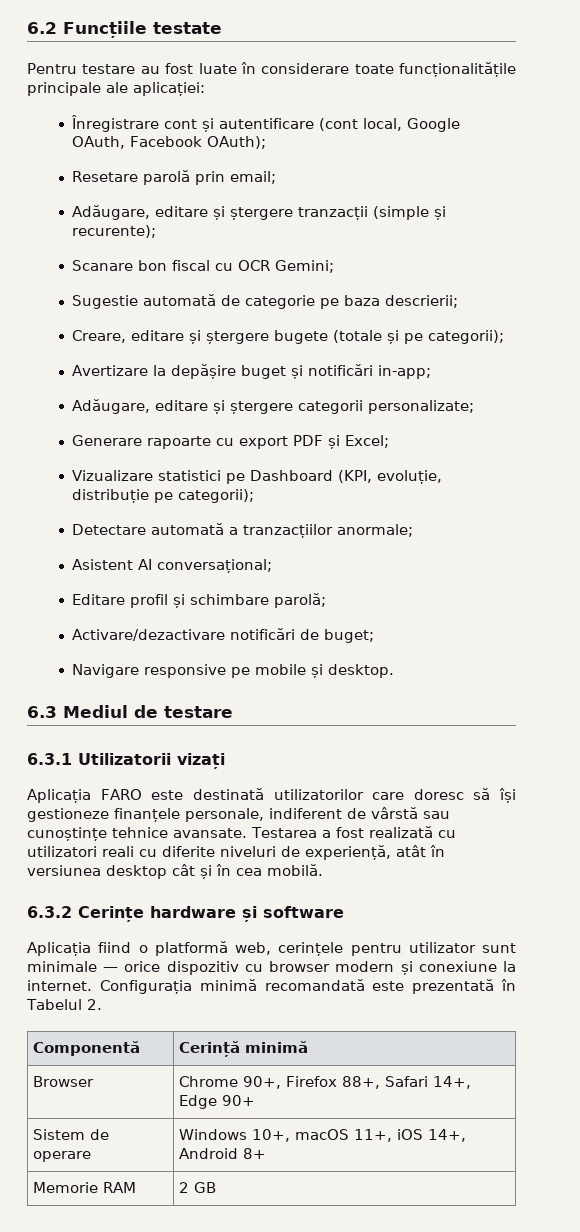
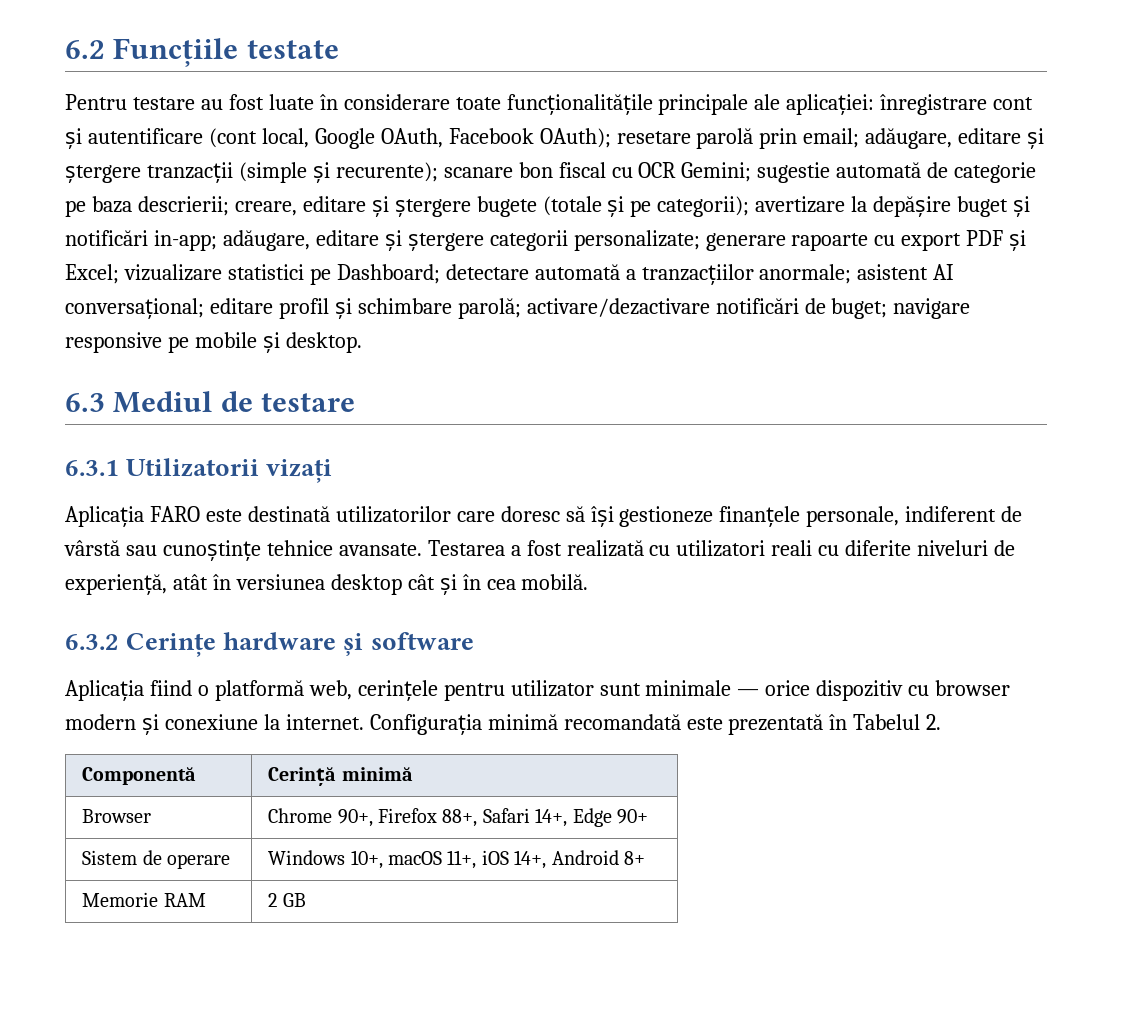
- Pentru testare au fost luate în considerare toate funcționalitățile principale ale aplicației:
- Înregistrare cont și autentificare (cont local, Google OAuth, Facebook OAuth);
- Resetare parolă prin email;
- Adăugare, editare și ștergere tranzacții (simple și recurente);
- Scanare bon fiscal cu OCR Gemini;
- Sugestie automată de categorie pe baza descrierii;
- Creare, editare și ștergere bugete (totale și pe categorii);
- Avertizare la depășire buget și notificări in-app;
- Adăugare, editare și ștergere categorii personalizate;
- Generare rapoarte cu export PDF și Excel;
- Vizualizare statistici pe Dashboard (KPI, evoluție, distribuție pe categorii);
- Detectare automată a tranzacțiilor anormale;
- Asistent AI conversațional;
- Editare profil și schimbare parolă;
- Activare/dezactivare notificări de buget;
- Navigare responsive pe mobile și desktop.
+ Pentru testare au fost luate în considerare toate funcționalitățile principale ale aplicației: înregistrare cont și autentificare (cont local, Google OAuth, Facebook OAuth); resetare parolă prin email; adăugare, editare și ștergere tranzacții (simple și recurente); scanare bon fiscal cu OCR Gemini; sugestie automată de categorie pe baza descrierii; creare, editare și ștergere bugete (totale și pe categorii); avertizare la depășire buget și notificări in-app; adăugare, editare și ștergere categorii personalizate; generare rapoarte cu export PDF și Excel; vizualizare statistici pe Dashboard; detectare automată a tranzacțiilor anormale; asistent AI conversațional; editare profil și schimbare parolă; activare/dezactivare notificări de buget; navigare responsive pe mobile și desktop.

